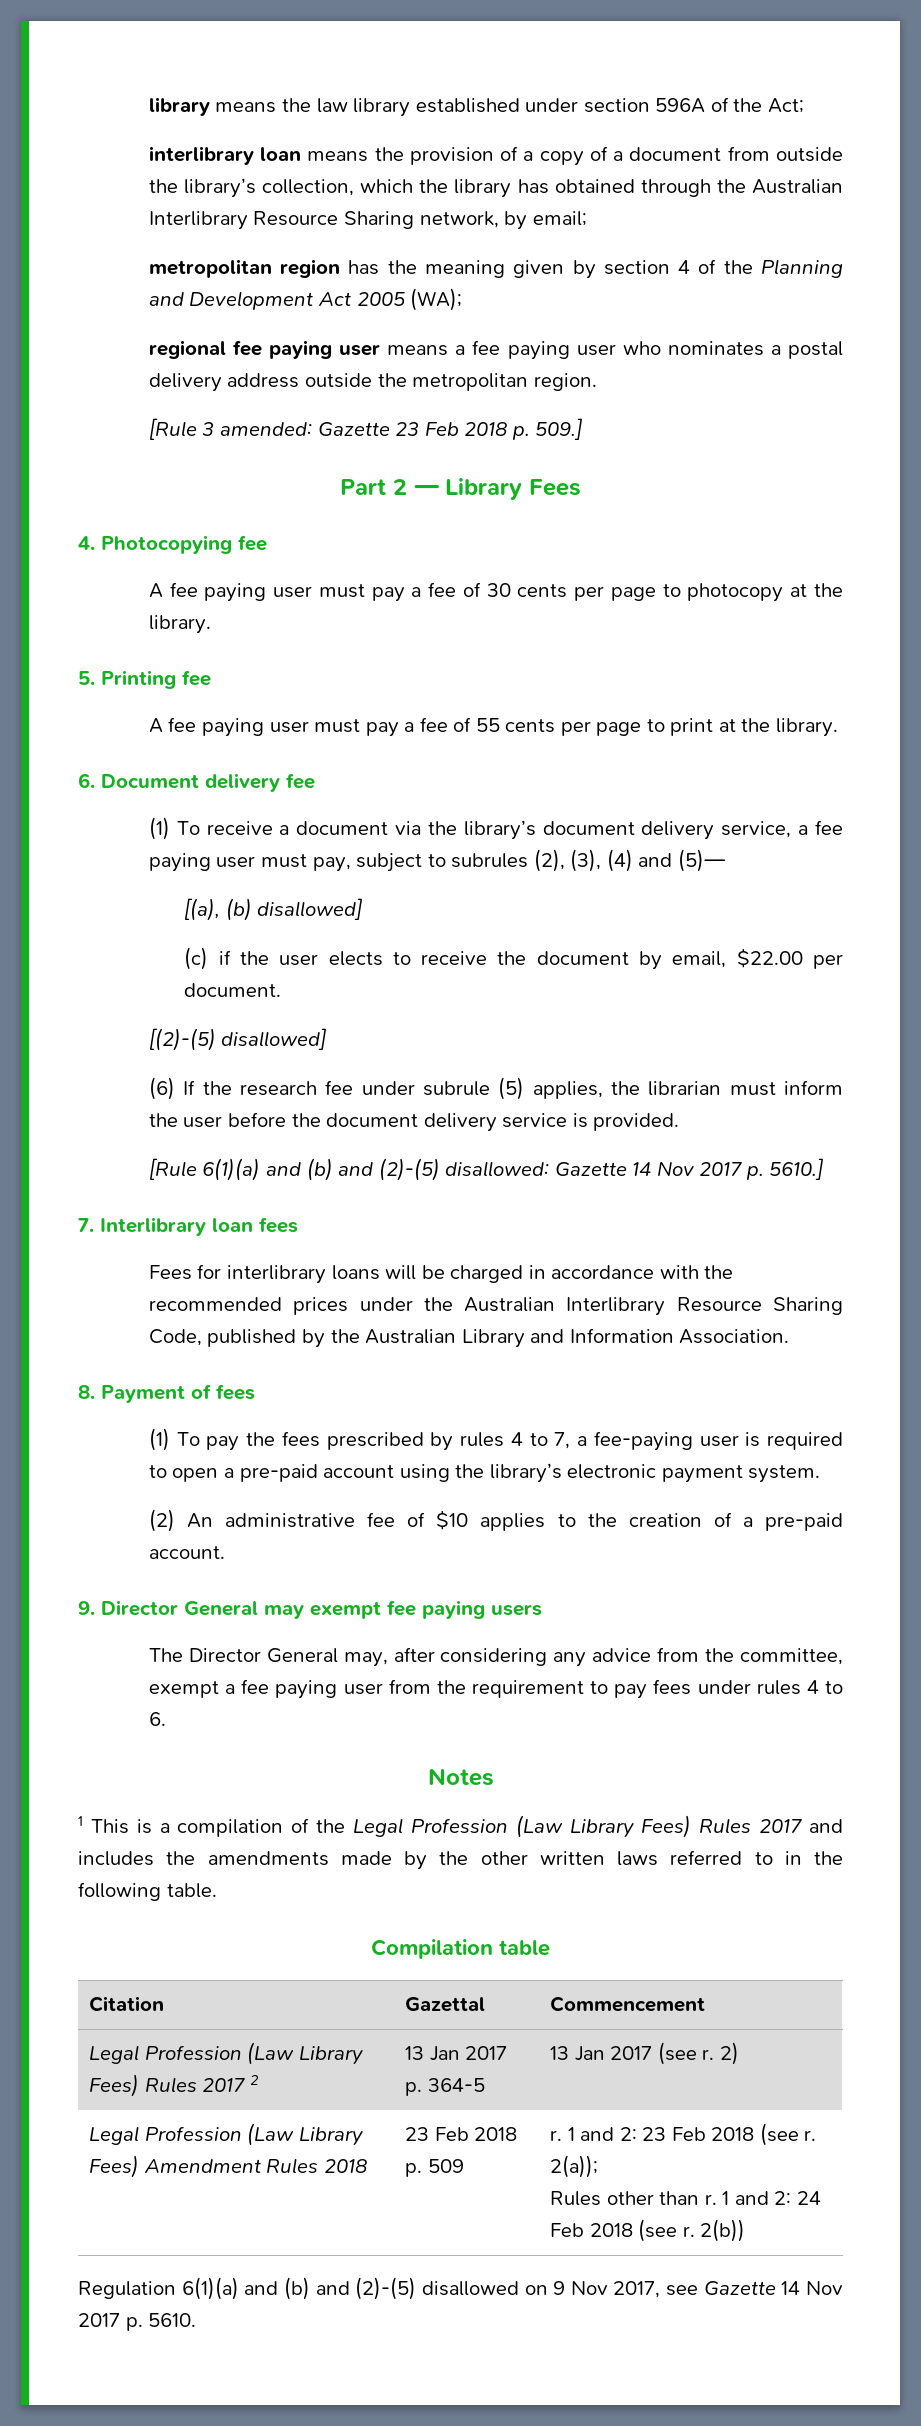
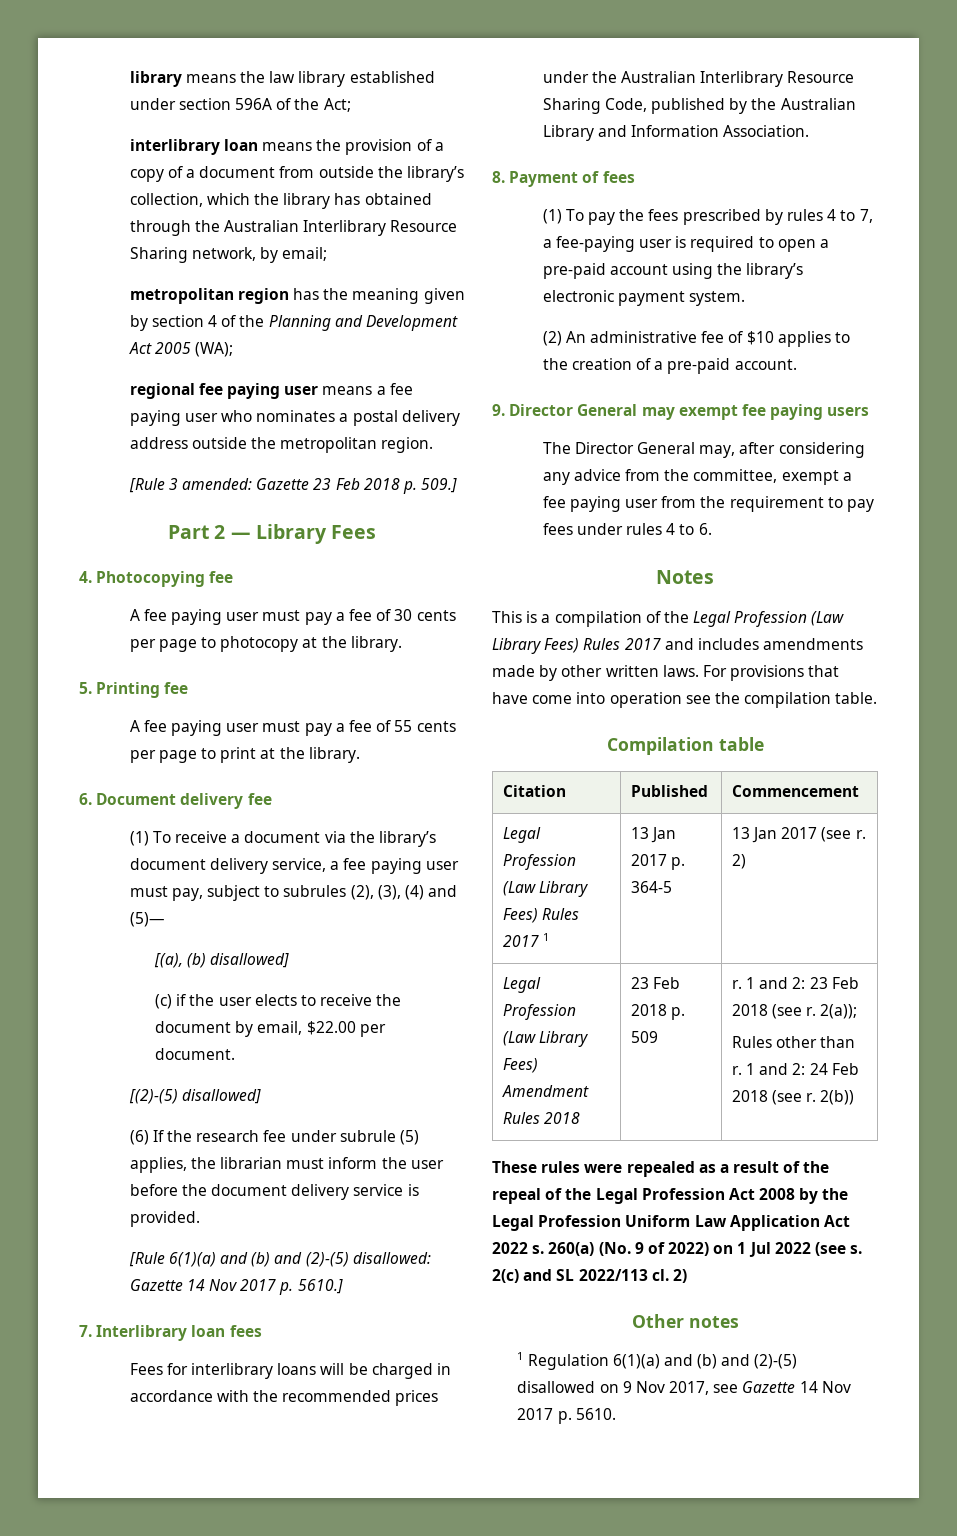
- 1 This is a compilation of the Legal Profession (Law Library Fees) Rules 2017 and includes the amendments made by the other written laws referred to in the following table.
+ This is a compilation of the Legal Profession (Law Library Fees) Rules 2017 and includes amendments made by other written laws. For provisions that have come into operation see the compilation table.
- Citation | Gazettal | Commencement
+ Citation | Published | Commencement
- Legal Profession (Law Library Fees) Rules 2017 2 | 13 Jan 2017 p. 364-5 | 13 Jan 2017 (see r. 2)
+ Legal Profession (Law Library Fees) Rules 2017 1 | 13 Jan 2017 p. 364-5 | 13 Jan 2017 (see r. 2)
- Regulation 6(1)(a) and (b) and (2)-(5) disallowed on 9 Nov 2017, see Gazette 14 Nov 2017 p. 5610.
+ These rules were repealed as a result of the repeal of the Legal Profession Act 2008 by the Legal Profession Uniform Law Application Act 2022 s. 260(a) (No. 9 of 2022) on 1 Jul 2022 (see s. 2(c) and SL 2022/113 cl. 2)
+ Other notes
+ 1 Regulation 6(1)(a) and (b) and (2)-(5) disallowed on 9 Nov 2017, see Gazette 14 Nov 2017 p. 5610.

